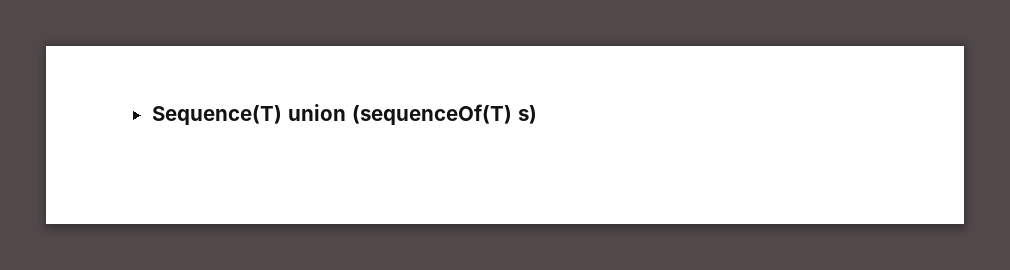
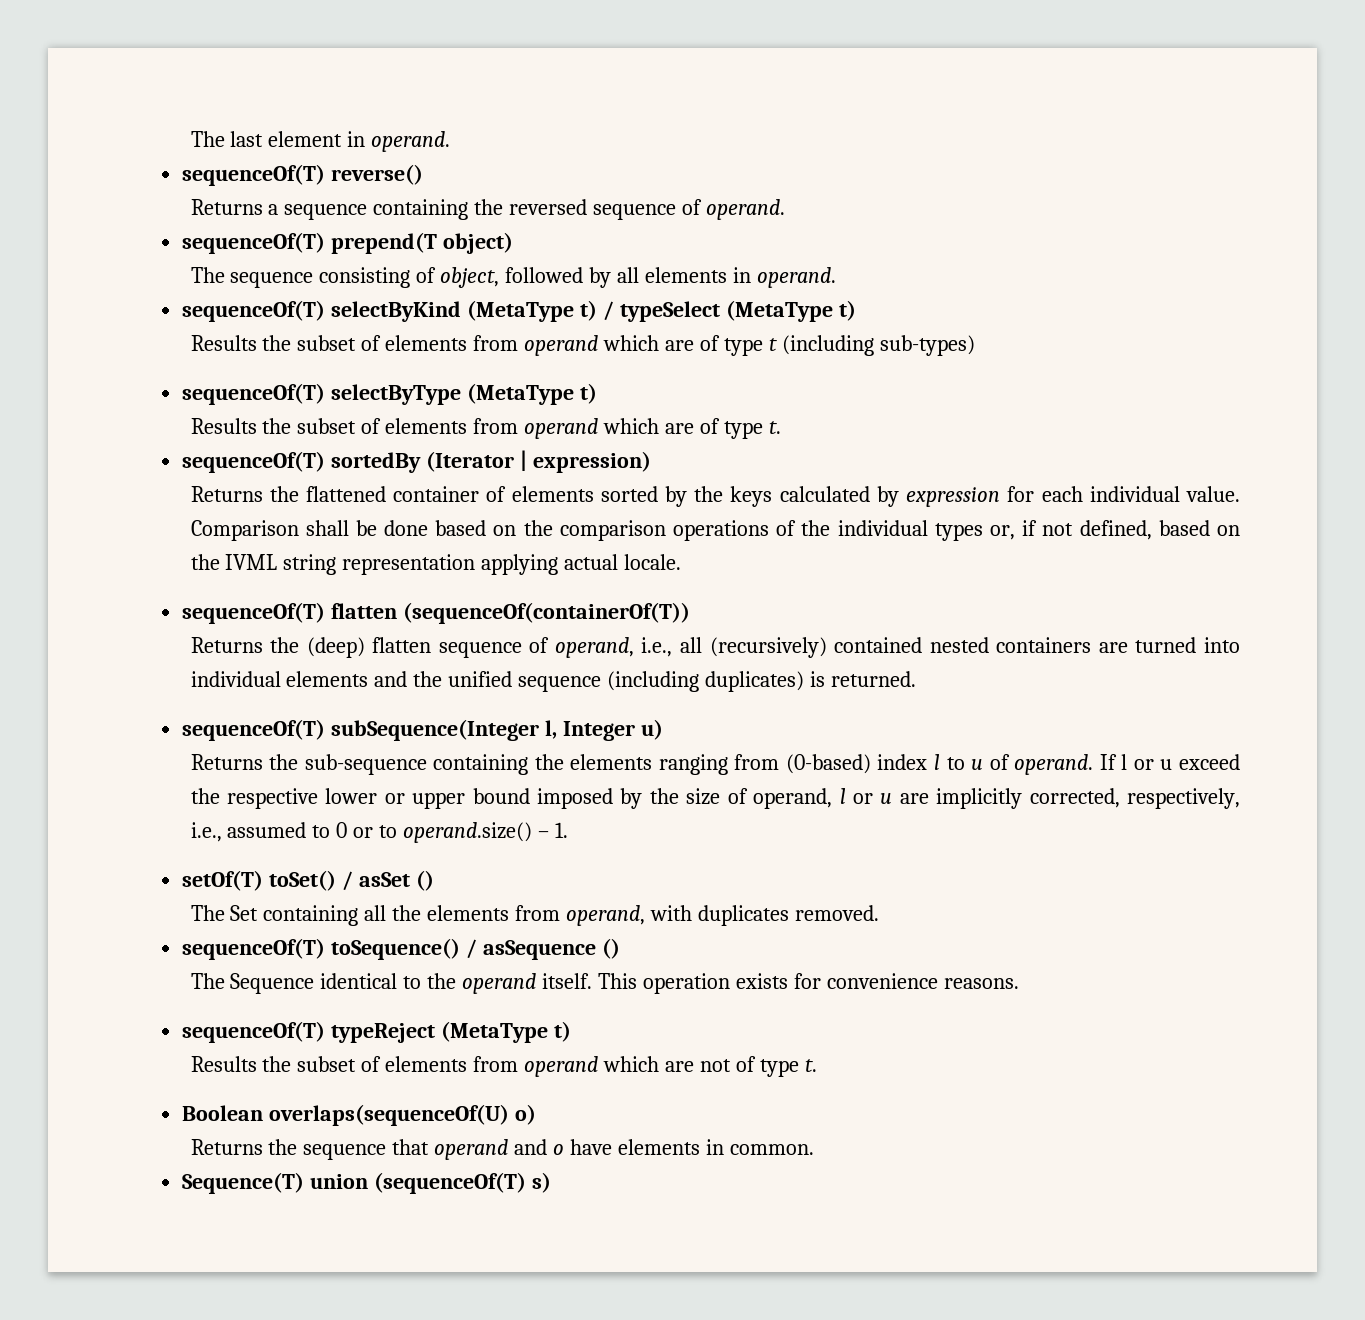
+ The last element in operand.
+ sequenceOf(T) reverse()
+ Returns a sequence containing the reversed sequence of operand.
+ sequenceOf(T) prepend(T object)
+ The sequence consisting of object, followed by all elements in operand.
+ sequenceOf(T) selectByKind (MetaType t) / typeSelect (MetaType t)
+ Results the subset of elements from operand which are of type t (including sub-types)
+ sequenceOf(T) selectByType (MetaType t)
+ Results the subset of elements from operand which are of type t.
+ sequenceOf(T) sortedBy (Iterator | expression)
+ Returns the flattened container of elements sorted by the keys calculated by expression for each individual value. Comparison shall be done based on the comparison operations of the individual types or, if not defined, based on the IVML string representation applying actual locale.
+ sequenceOf(T) flatten (sequenceOf(containerOf(T))
+ Returns the (deep) flatten sequence of operand, i.e., all (recursively) contained nested containers are turned into individual elements and the unified sequence (including duplicates) is returned.
+ sequenceOf(T) subSequence(Integer l, Integer u)
+ Returns the sub-sequence containing the elements ranging from (0-based) index l to u of operand. If l or u exceed the respective lower or upper bound imposed by the size of operand, l or u are implicitly corrected, respectively, i.e., assumed to 0 or to operand.size() – 1.
+ setOf(T) toSet() / asSet ()
+ The Set containing all the elements from operand, with duplicates removed.
+ sequenceOf(T) toSequence() / asSequence ()
+ The Sequence identical to the operand itself. This operation exists for convenience reasons.
+ sequenceOf(T) typeReject (MetaType t)
+ Results the subset of elements from operand which are not of type t.
+ Boolean overlaps(sequenceOf(U) o)
+ Returns the sequence that operand and o have elements in common.

